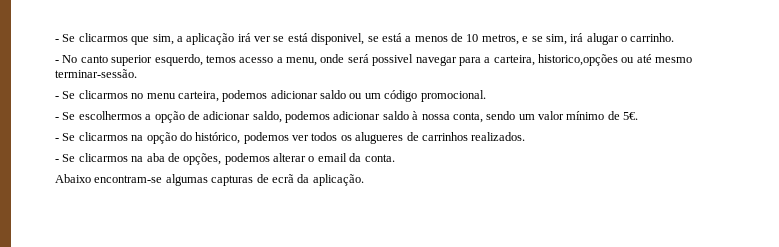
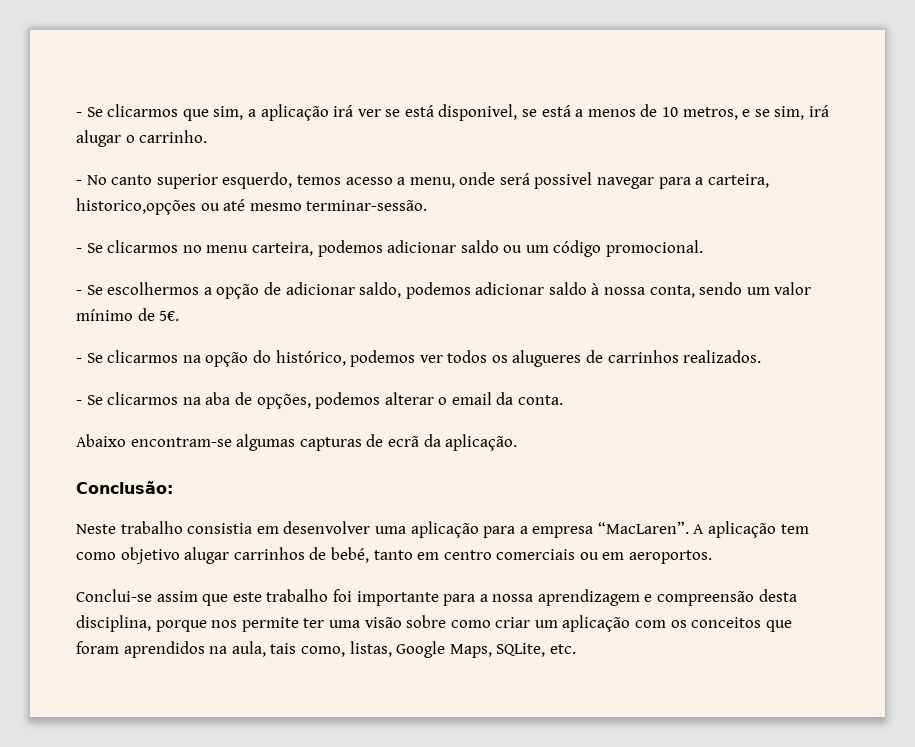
+ Conclusão:
+ Neste trabalho consistia em desenvolver uma aplicação para a empresa “MacLaren”. A aplicação tem como objetivo alugar carrinhos de bebé, tanto em centro comerciais ou em aeroportos.
+ Conclui-se assim que este trabalho foi importante para a nossa aprendizagem e compreensão desta disciplina, porque nos permite ter uma visão sobre como criar um aplicação com os conceitos que foram aprendidos na aula, tais como, listas, Google Maps, SQLite, etc.

